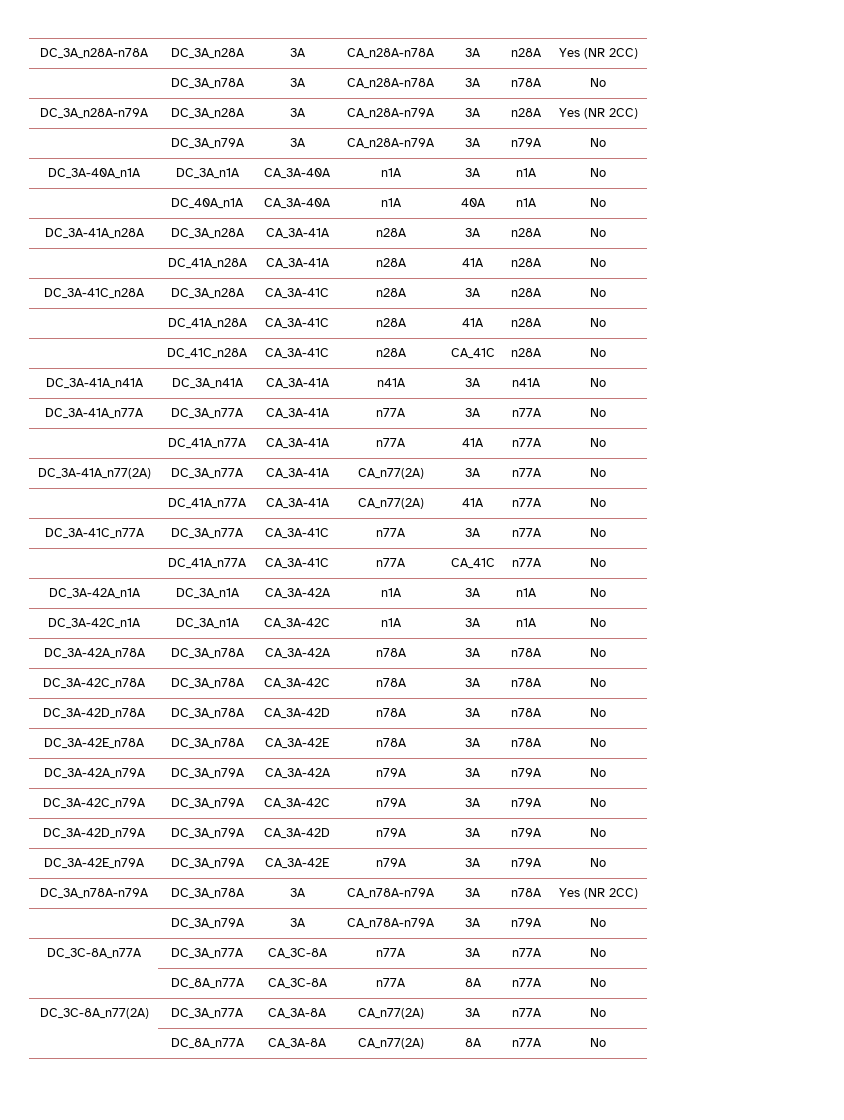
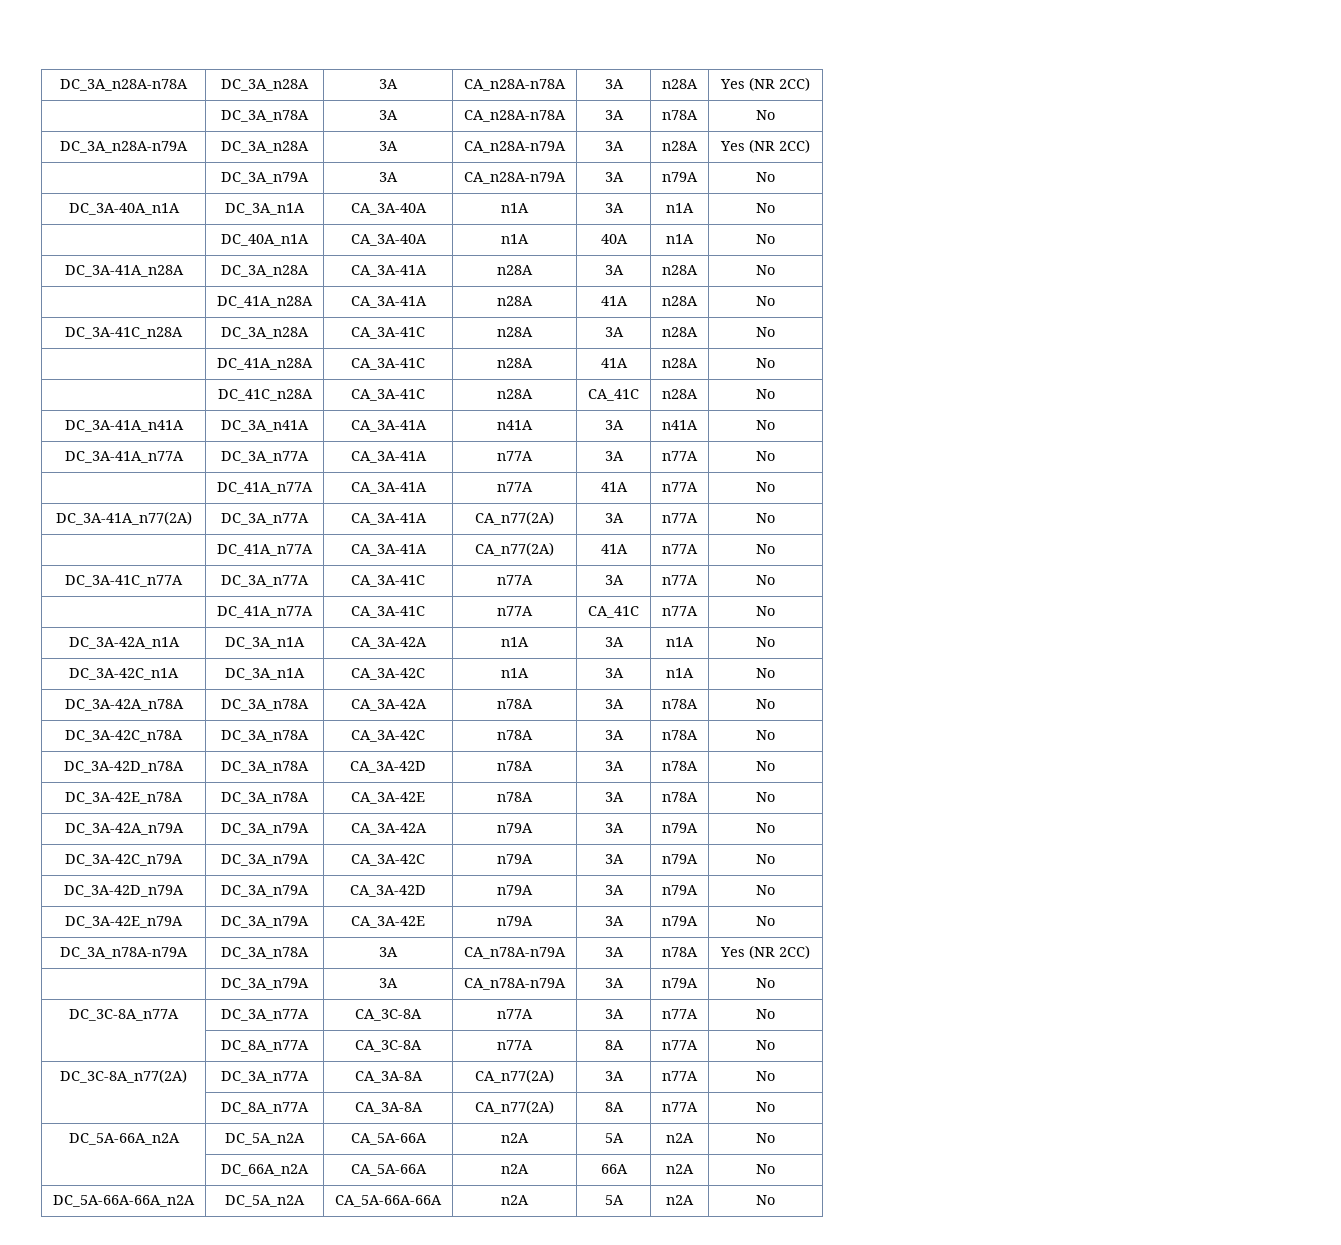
+ DC_5A-66A_n2A | DC_5A_n2A | CA_5A-66A | n2A | 5A | n2A | No
+ | DC_66A_n2A | CA_5A-66A | n2A | 66A | n2A | No
+ DC_5A-66A-66A_n2A | DC_5A_n2A | CA_5A-66A-66A | n2A | 5A | n2A | No

